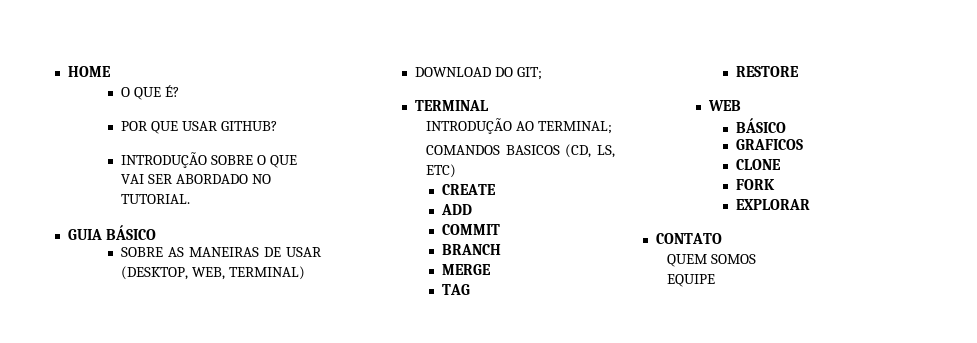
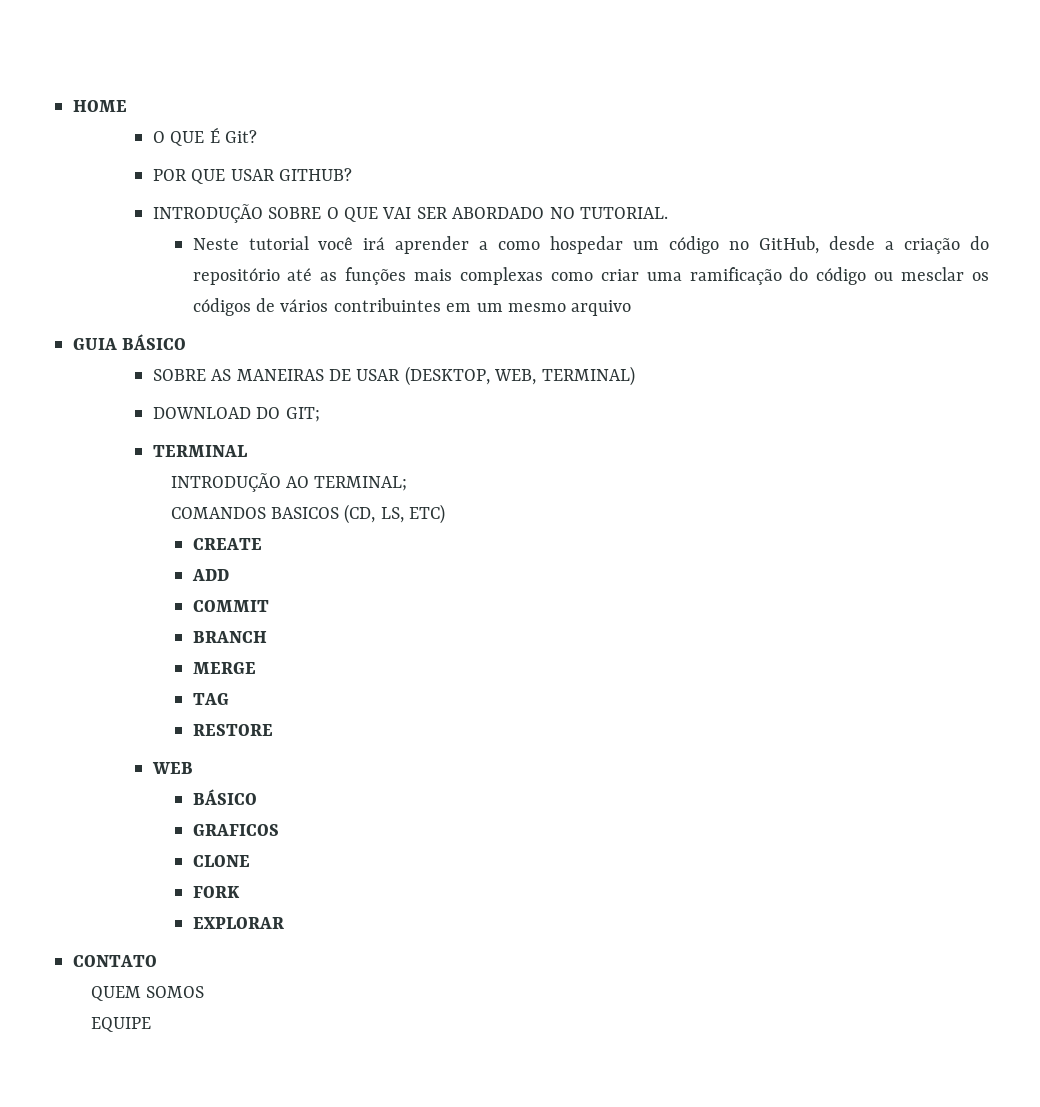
- O QUE É?
+ O QUE É Git?
+ Neste tutorial você irá aprender a como hospedar um código no GitHub, desde a criação do repositório até as funções mais complexas como criar uma ramificação do código ou mesclar os códigos de vários contribuintes em um mesmo arquivo

